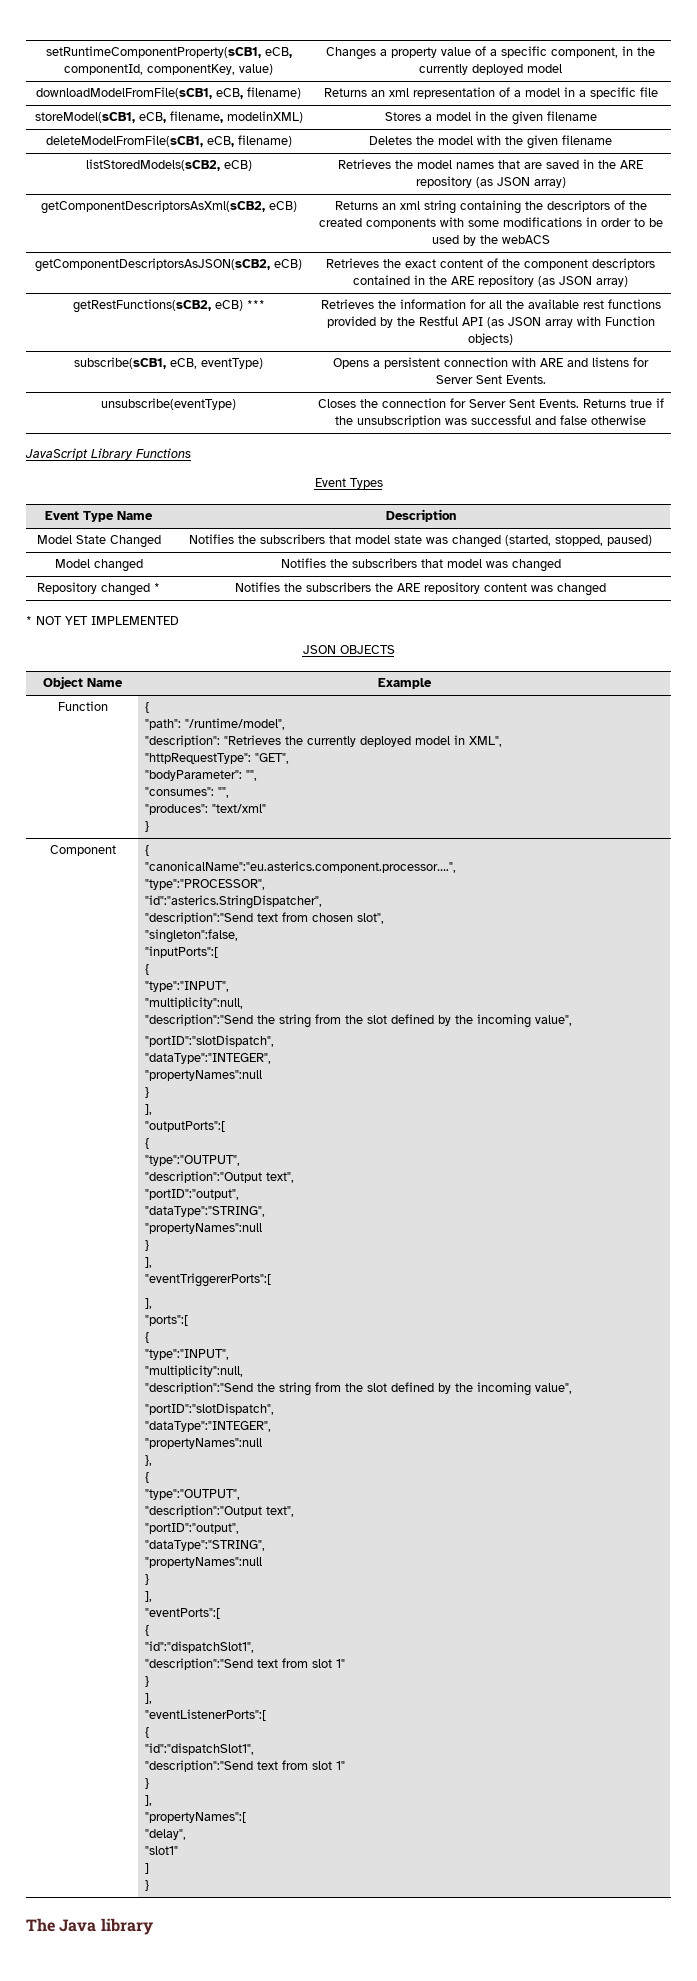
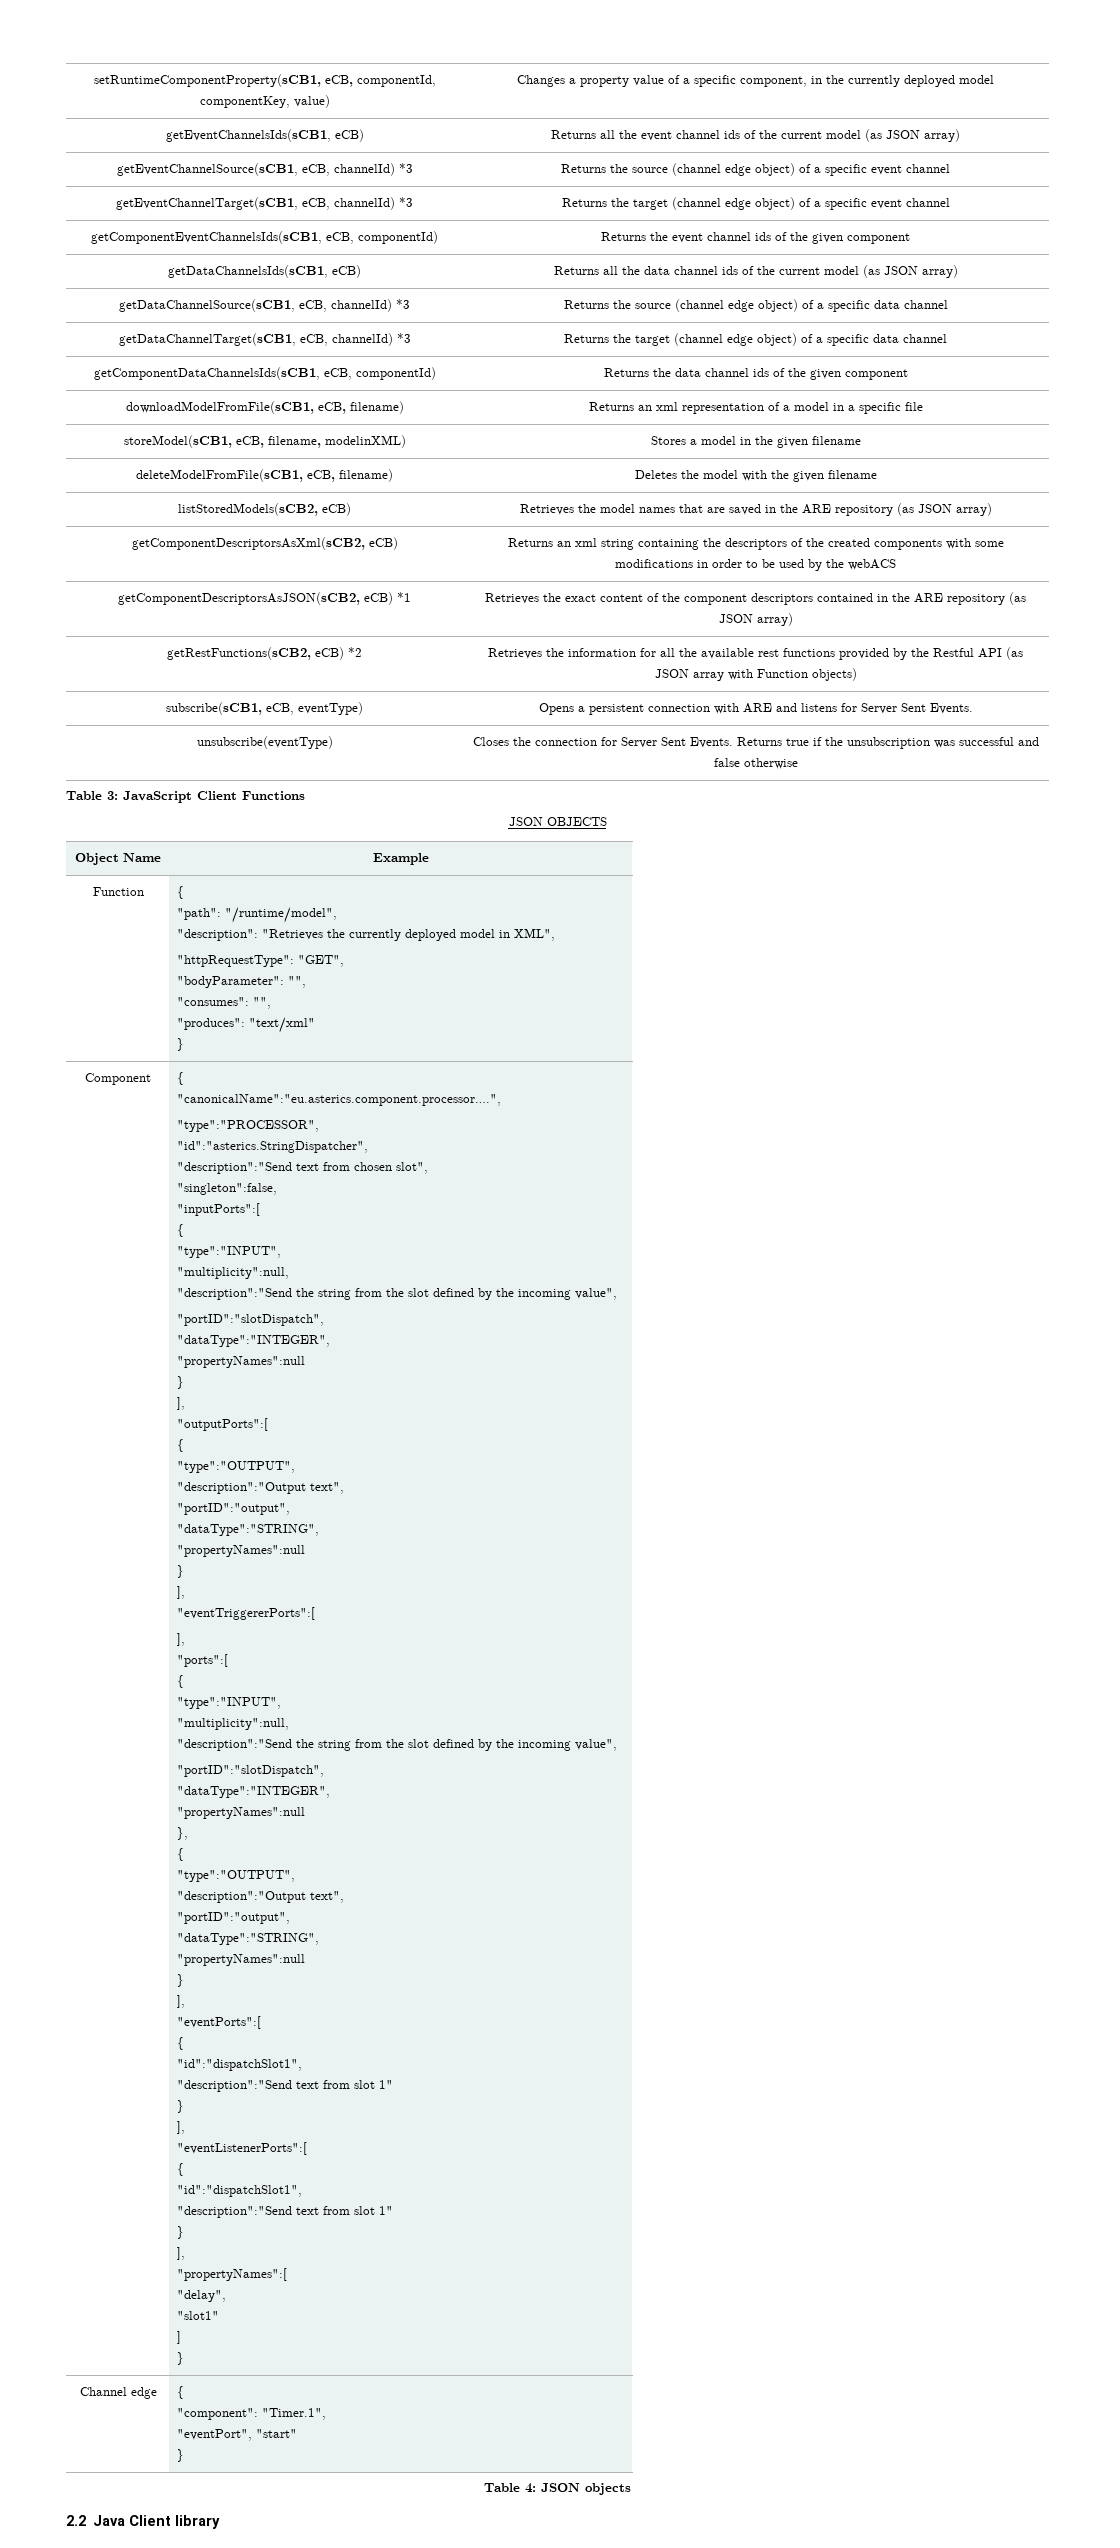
+ getEventChannelsIds(sCB1, eCB) | Returns all the event channel ids of the current model (as JSON array)
+ getEventChannelSource(sCB1, eCB, channelId) *3 | Returns the source (channel edge object) of a specific event channel
+ getEventChannelTarget(sCB1, eCB, channelId) *3 | Returns the target (channel edge object) of a specific event channel
+ getComponentEventChannelsIds(sCB1, eCB, componentId) | Returns the event channel ids of the given component
+ getDataChannelsIds(sCB1, eCB) | Returns all the data channel ids of the current model (as JSON array)
+ getDataChannelSource(sCB1, eCB, channelId) *3 | Returns the source (channel edge object) of a specific data channel
+ getDataChannelTarget(sCB1, eCB, channelId) *3 | Returns the target (channel edge object) of a specific data channel
+ getComponentDataChannelsIds(sCB1, eCB, componentId) | Returns the data channel ids of the given component
- getComponentDescriptorsAsJSON(sCB2, eCB) | Retrieves the exact content of the component descriptors contained in the ARE repository (as JSON array)
+ getComponentDescriptorsAsJSON(sCB2, eCB) *1 | Retrieves the exact content of the component descriptors contained in the ARE repository (as JSON array)
- getRestFunctions(sCB2, eCB) *** | Retrieves the information for all the available rest functions provided by the Restful API (as JSON array with Function objects)
+ getRestFunctions(sCB2, eCB) *2 | Retrieves the information for all the available rest functions provided by the Restful API (as JSON array with Function objects)
- JavaScript Library Functions
- Event Types
- Event Type Name | Description
- Model State Changed | Notifies the subscribers that model state was changed (started, stopped, paused)
- Model changed | Notifies the subscribers that model was changed
- Repository changed * | Notifies the subscribers the ARE repository content was changed
- * NOT YET IMPLEMENTED
+ Table 3: JavaScript Client Functions
- The Java library
+ Channel edge | {
+ "component": "Timer.1",
+ "eventPort", "start"
+ }
+ Table 4: JSON objects
+ 2.2 Java Client library

